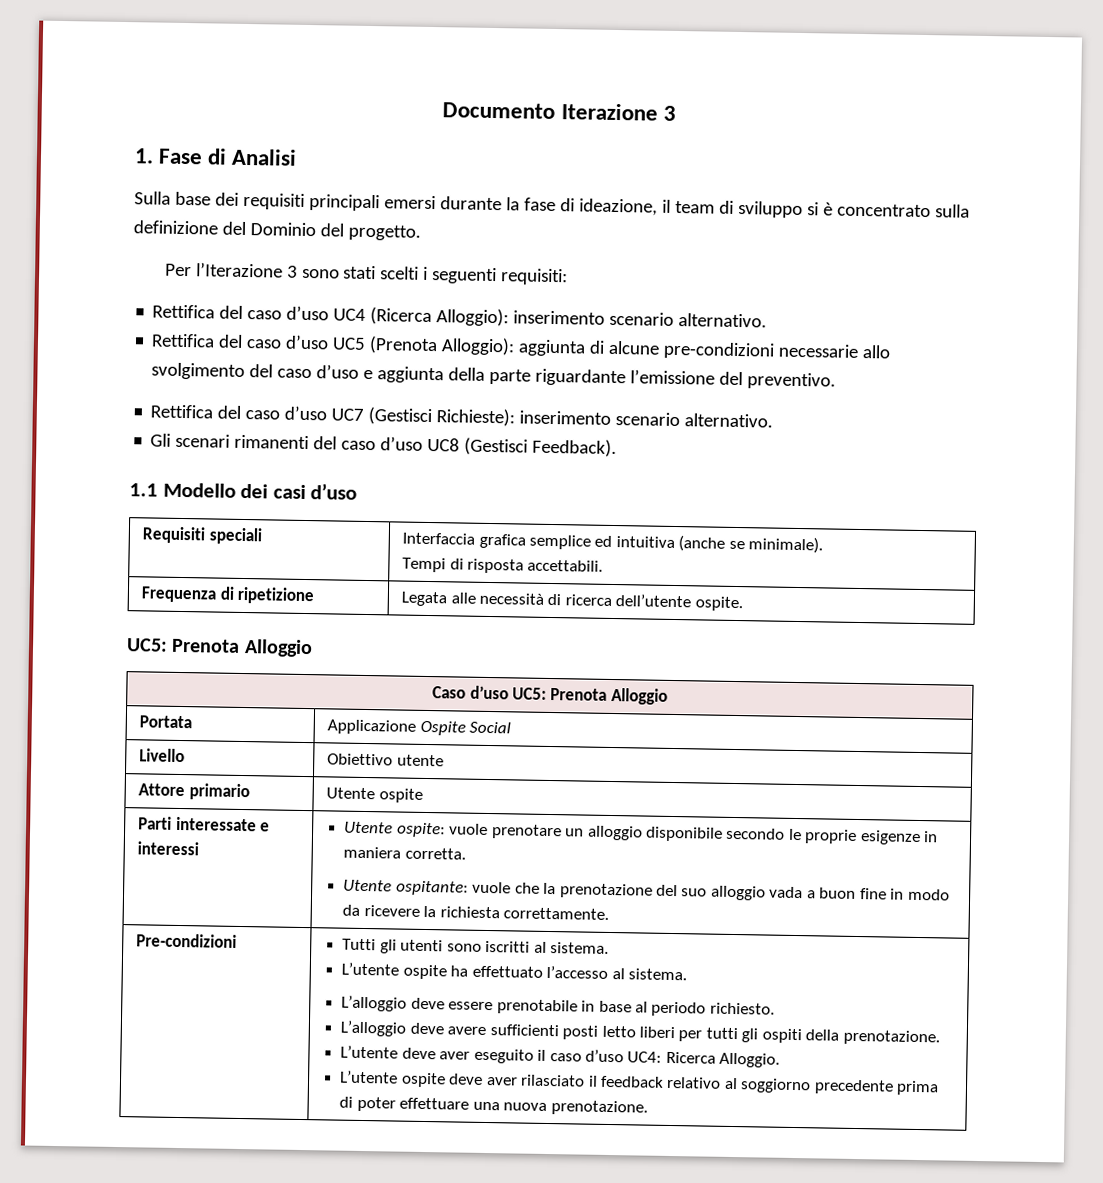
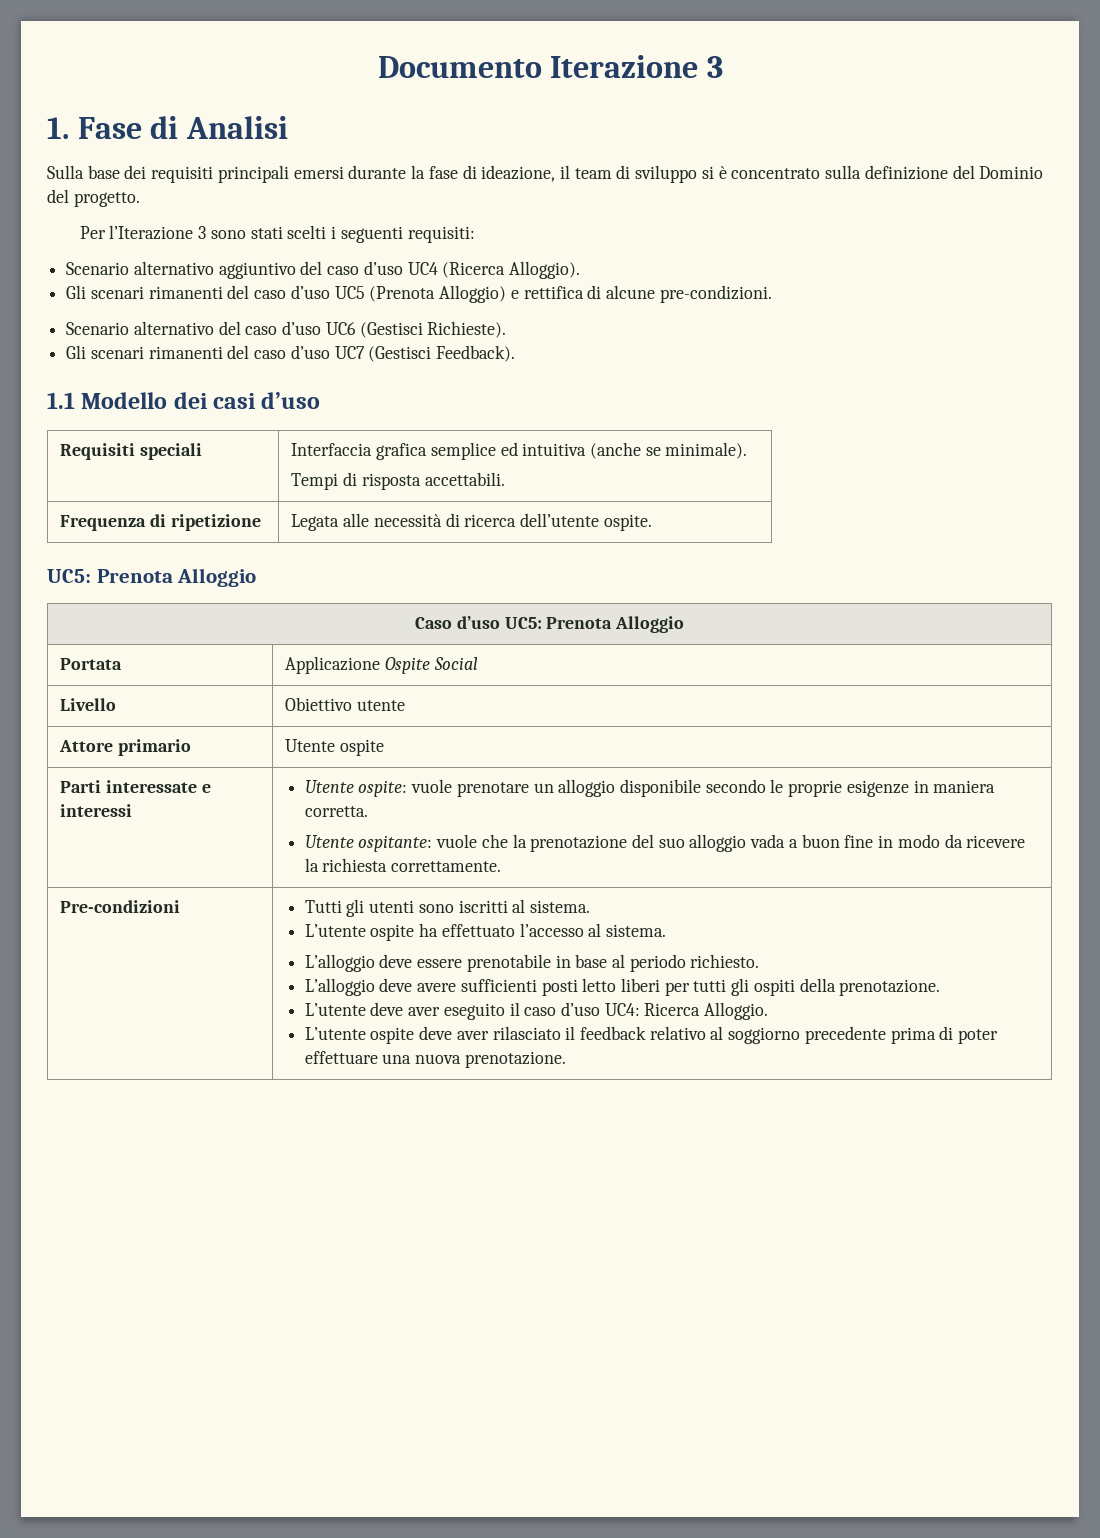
- Rettifica del caso d’uso UC4 (Ricerca Alloggio): inserimento scenario alternativo.
- Rettifica del caso d’uso UC5 (Prenota Alloggio): aggiunta di alcune pre-condizioni necessarie allo svolgimento del caso d’uso e aggiunta della parte riguardante l’emissione del preventivo.
- Rettifica del caso d’uso UC7 (Gestisci Richieste): inserimento scenario alternativo.
- Gli scenari rimanenti del caso d’uso UC8 (Gestisci Feedback).
+ Scenario alternativo aggiuntivo del caso d’uso UC4 (Ricerca Alloggio).
+ Gli scenari rimanenti del caso d’uso UC5 (Prenota Alloggio) e rettifica di alcune pre-condizioni.
+ Scenario alternativo del caso d’uso UC6 (Gestisci Richieste).
+ Gli scenari rimanenti del caso d’uso UC7 (Gestisci Feedback).

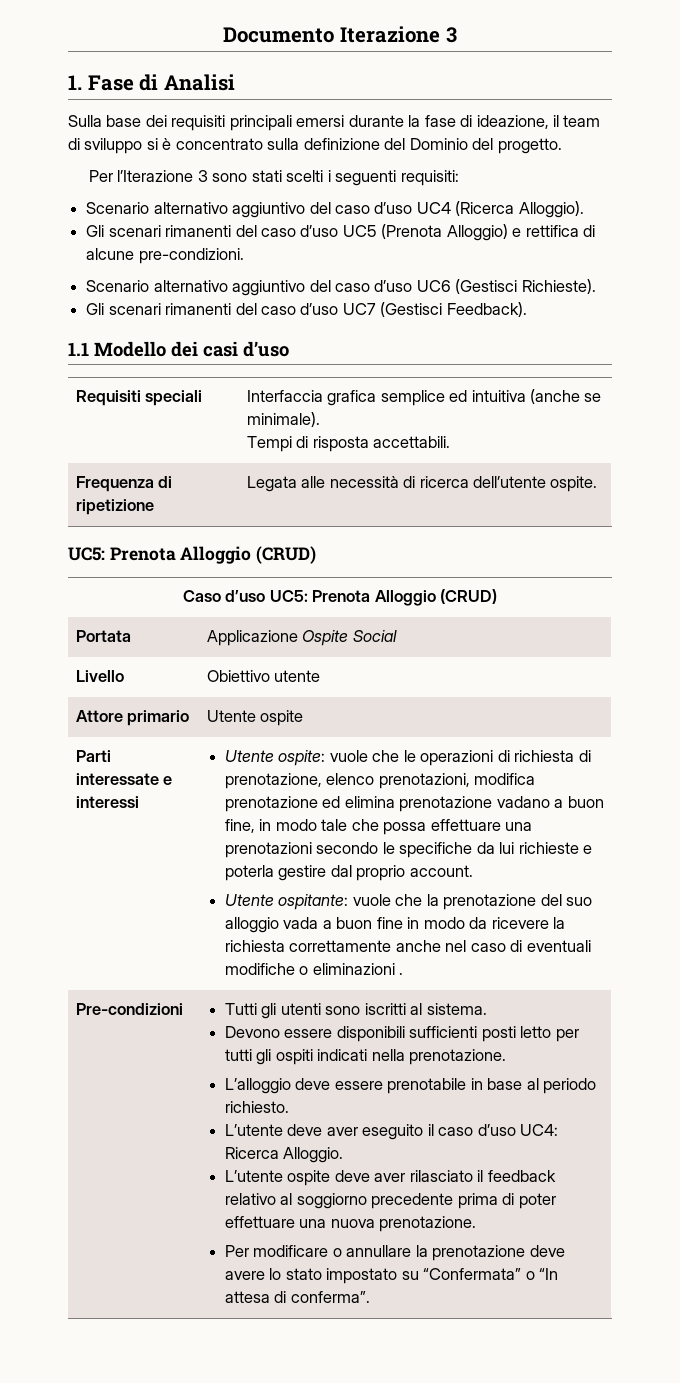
- Scenario alternativo del caso d’uso UC6 (Gestisci Richieste).
+ Scenario alternativo aggiuntivo del caso d’uso UC6 (Gestisci Richieste).
  Frequenza di ripetizione | Legata alle necessità di ricerca dell’utente ospite.
- UC5: Prenota Alloggio
+ UC5: Prenota Alloggio (CRUD)
- Caso d’uso UC5: Prenota Alloggio
+ Caso d’uso UC5: Prenota Alloggio (CRUD)
- Utente ospite: vuole prenotare un alloggio disponibile secondo le proprie esigenze in maniera corretta.
+ Utente ospite: vuole che le operazioni di richiesta di prenotazione, elenco prenotazioni, modifica prenotazione ed elimina prenotazione vadano a buon fine, in modo tale che possa effettuare una prenotazioni secondo le specifiche da lui richieste e poterla gestire dal proprio account.
- Utente ospitante: vuole che la prenotazione del suo alloggio vada a buon fine in modo da ricevere la richiesta correttamente.
+ Utente ospitante: vuole che la prenotazione del suo alloggio vada a buon fine in modo da ricevere la richiesta correttamente anche nel caso di eventuali modifiche o eliminazioni .
- L’utente ospite ha effettuato l’accesso al sistema.
+ Devono essere disponibili sufficienti posti letto per tutti gli ospiti indicati nella prenotazione.
- L’alloggio deve avere sufficienti posti letto liberi per tutti gli ospiti della prenotazione.
+ Per modificare o annullare la prenotazione deve avere lo stato impostato su “Confermata” o “In attesa di conferma”.

